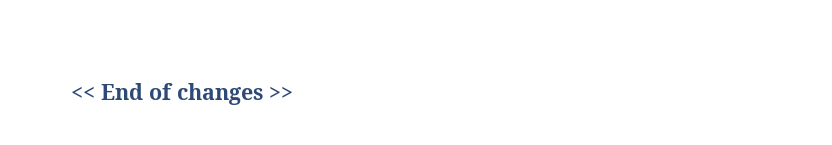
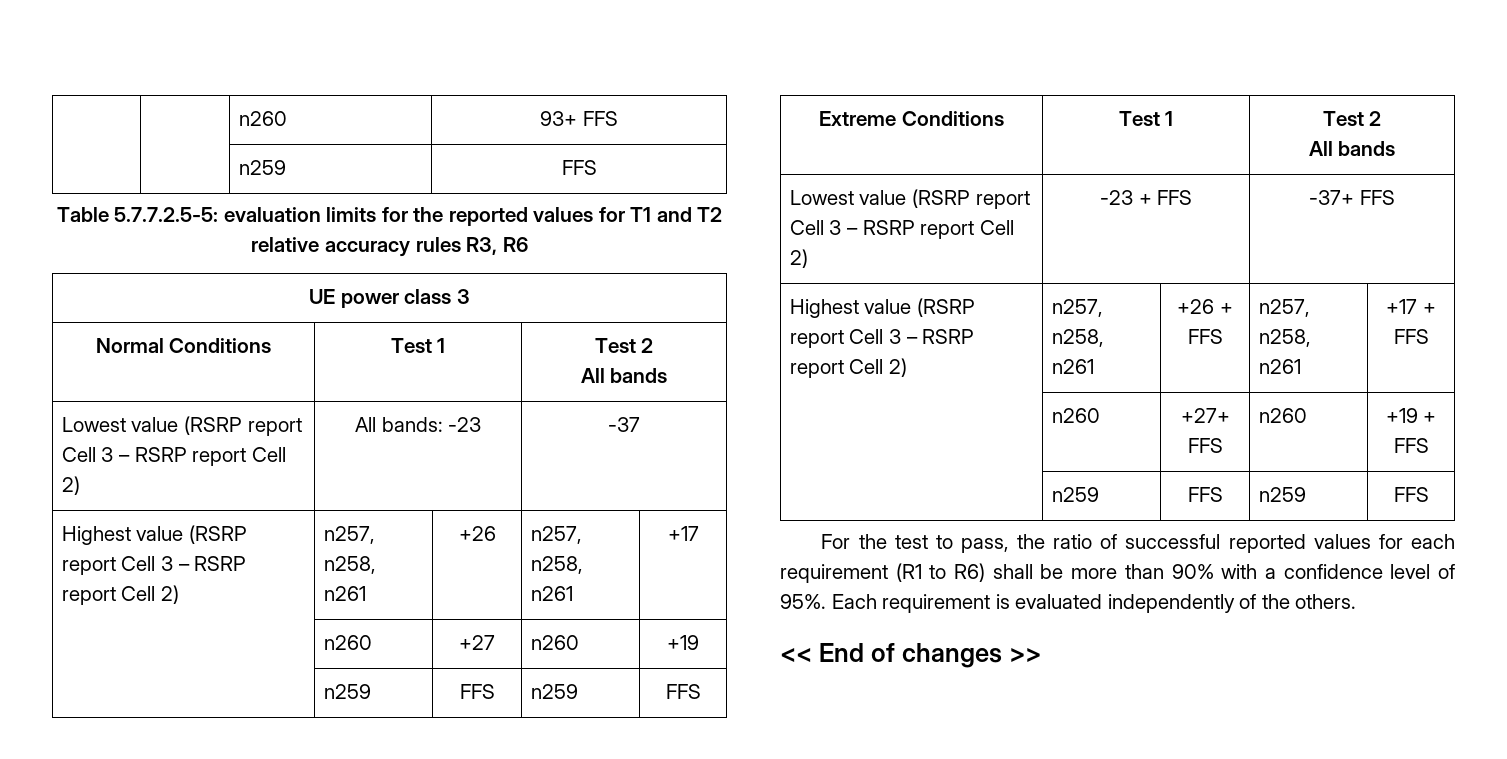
+ | | n260 | 93+ FFS
+ | | n259 | FFS
+ Table 5.7.7.2.5-5: evaluation limits for the reported values for T1 and T2 relative accuracy rules R3, R6
+ UE power class 3
+ Normal Conditions | Test 1 | Test 2
+ All bands
+ Lowest value (RSRP report Cell 3 – RSRP report Cell 2) | All bands: -23 | -37
+ Highest value (RSRP report Cell 3 – RSRP report Cell 2) | n257, n258, n261 | +26 | n257, n258, n261 | +17
+ | n260 | +27 | n260 | +19
+ | n259 | FFS | n259 | FFS
+ Extreme Conditions | Test 1 | Test 2
+ All bands
+ Lowest value (RSRP report Cell 3 – RSRP report Cell 2) | -23 + FFS | -37+ FFS
+ Highest value (RSRP report Cell 3 – RSRP report Cell 2) | n257, n258, n261 | +26 + FFS | n257, n258, n261 | +17 + FFS
+ | n260 | +27+ FFS | n260 | +19 + FFS
+ | n259 | FFS | n259 | FFS
+ For the test to pass, the ratio of successful reported values for each requirement (R1 to R6) shall be more than 90% with a confidence level of 95%. Each requirement is evaluated independently of the others.

